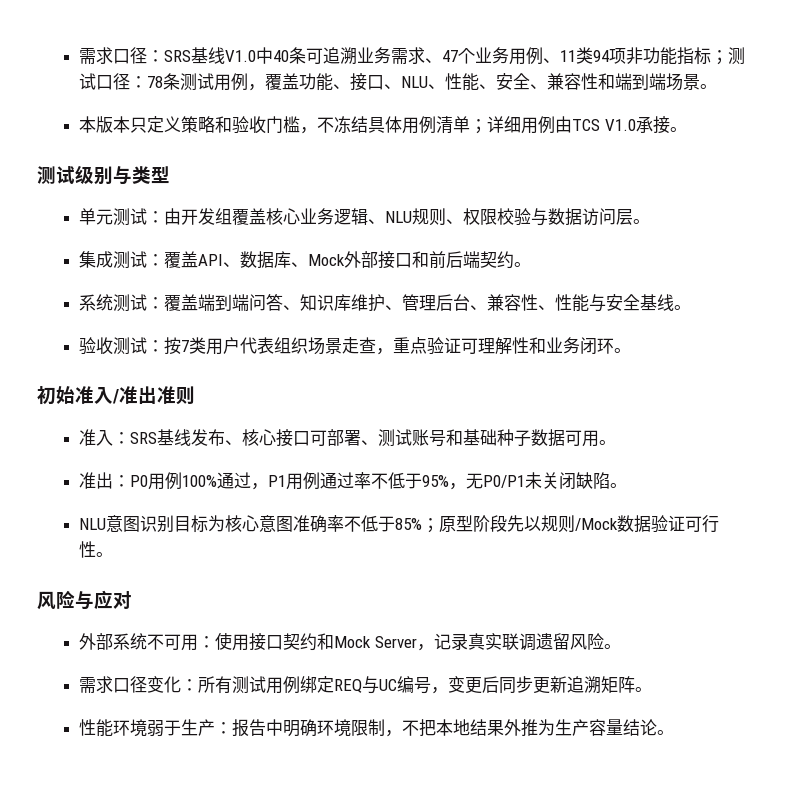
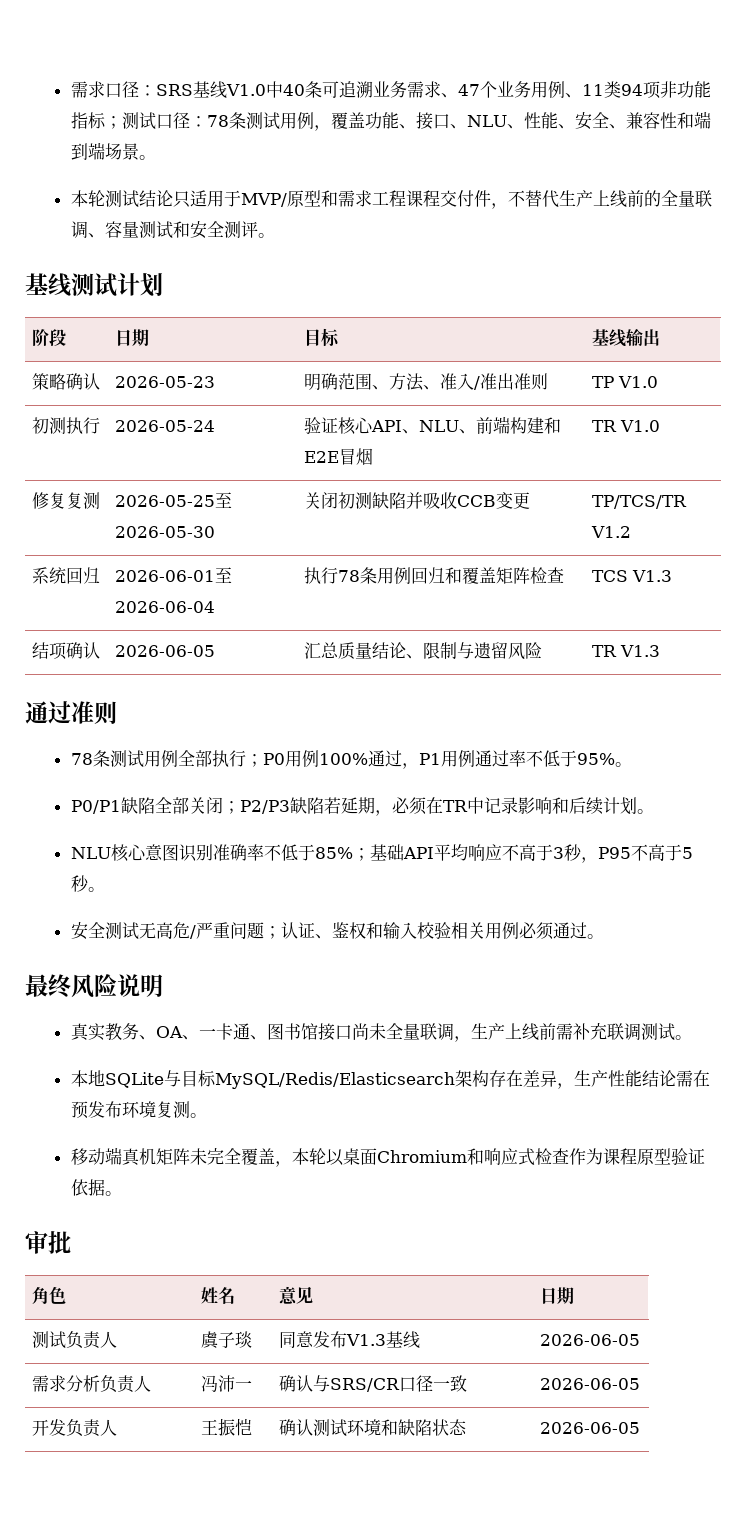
- 本版本只定义策略和验收门槛，不冻结具体用例清单；详细用例由TCS V1.0承接。
- 测试级别与类型
- 单元测试：由开发组覆盖核心业务逻辑、NLU规则、权限校验与数据访问层。
- 集成测试：覆盖API、数据库、Mock外部接口和前后端契约。
- 系统测试：覆盖端到端问答、知识库维护、管理后台、兼容性、性能与安全基线。
- 验收测试：按7类用户代表组织场景走查，重点验证可理解性和业务闭环。
- 初始准入/准出准则
- 准入：SRS基线发布、核心接口可部署、测试账号和基础种子数据可用。
- 准出：P0用例100%通过，P1用例通过率不低于95%，无P0/P1未关闭缺陷。
+ 本轮测试结论只适用于MVP/原型和需求工程课程交付件，不替代生产上线前的全量联调、容量测试和安全测评。
+ 基线测试计划
+ 阶段 | 日期 | 目标 | 基线输出
+ 策略确认 | 2026-05-23 | 明确范围、方法、准入/准出准则 | TP V1.0
+ 初测执行 | 2026-05-24 | 验证核心API、NLU、前端构建和E2E冒烟 | TR V1.0
+ 修复复测 | 2026-05-25至2026-05-30 | 关闭初测缺陷并吸收CCB变更 | TP/TCS/TR V1.2
+ 系统回归 | 2026-06-01至2026-06-04 | 执行78条用例回归和覆盖矩阵检查 | TCS V1.3
+ 结项确认 | 2026-06-05 | 汇总质量结论、限制与遗留风险 | TR V1.3
+ 通过准则
+ 78条测试用例全部执行；P0用例100%通过，P1用例通过率不低于95%。
+ P0/P1缺陷全部关闭；P2/P3缺陷若延期，必须在TR中记录影响和后续计划。
- NLU意图识别目标为核心意图准确率不低于85%；原型阶段先以规则/Mock数据验证可行性。
- 风险与应对
- 外部系统不可用：使用接口契约和Mock Server，记录真实联调遗留风险。
- 需求口径变化：所有测试用例绑定REQ与UC编号，变更后同步更新追溯矩阵。
- 性能环境弱于生产：报告中明确环境限制，不把本地结果外推为生产容量结论。
+ NLU核心意图识别准确率不低于85%；基础API平均响应不高于3秒，P95不高于5秒。
+ 安全测试无高危/严重问题；认证、鉴权和输入校验相关用例必须通过。
+ 最终风险说明
+ 真实教务、OA、一卡通、图书馆接口尚未全量联调，生产上线前需补充联调测试。
+ 本地SQLite与目标MySQL/Redis/Elasticsearch架构存在差异，生产性能结论需在预发布环境复测。
+ 移动端真机矩阵未完全覆盖，本轮以桌面Chromium和响应式检查作为课程原型验证依据。
+ 审批
+ 角色 | 姓名 | 意见 | 日期
+ 测试负责人 | 虞子琰 | 同意发布V1.3基线 | 2026-06-05
+ 需求分析负责人 | 冯沛一 | 确认与SRS/CR口径一致 | 2026-06-05
+ 开发负责人 | 王振恺 | 确认测试环境和缺陷状态 | 2026-06-05

